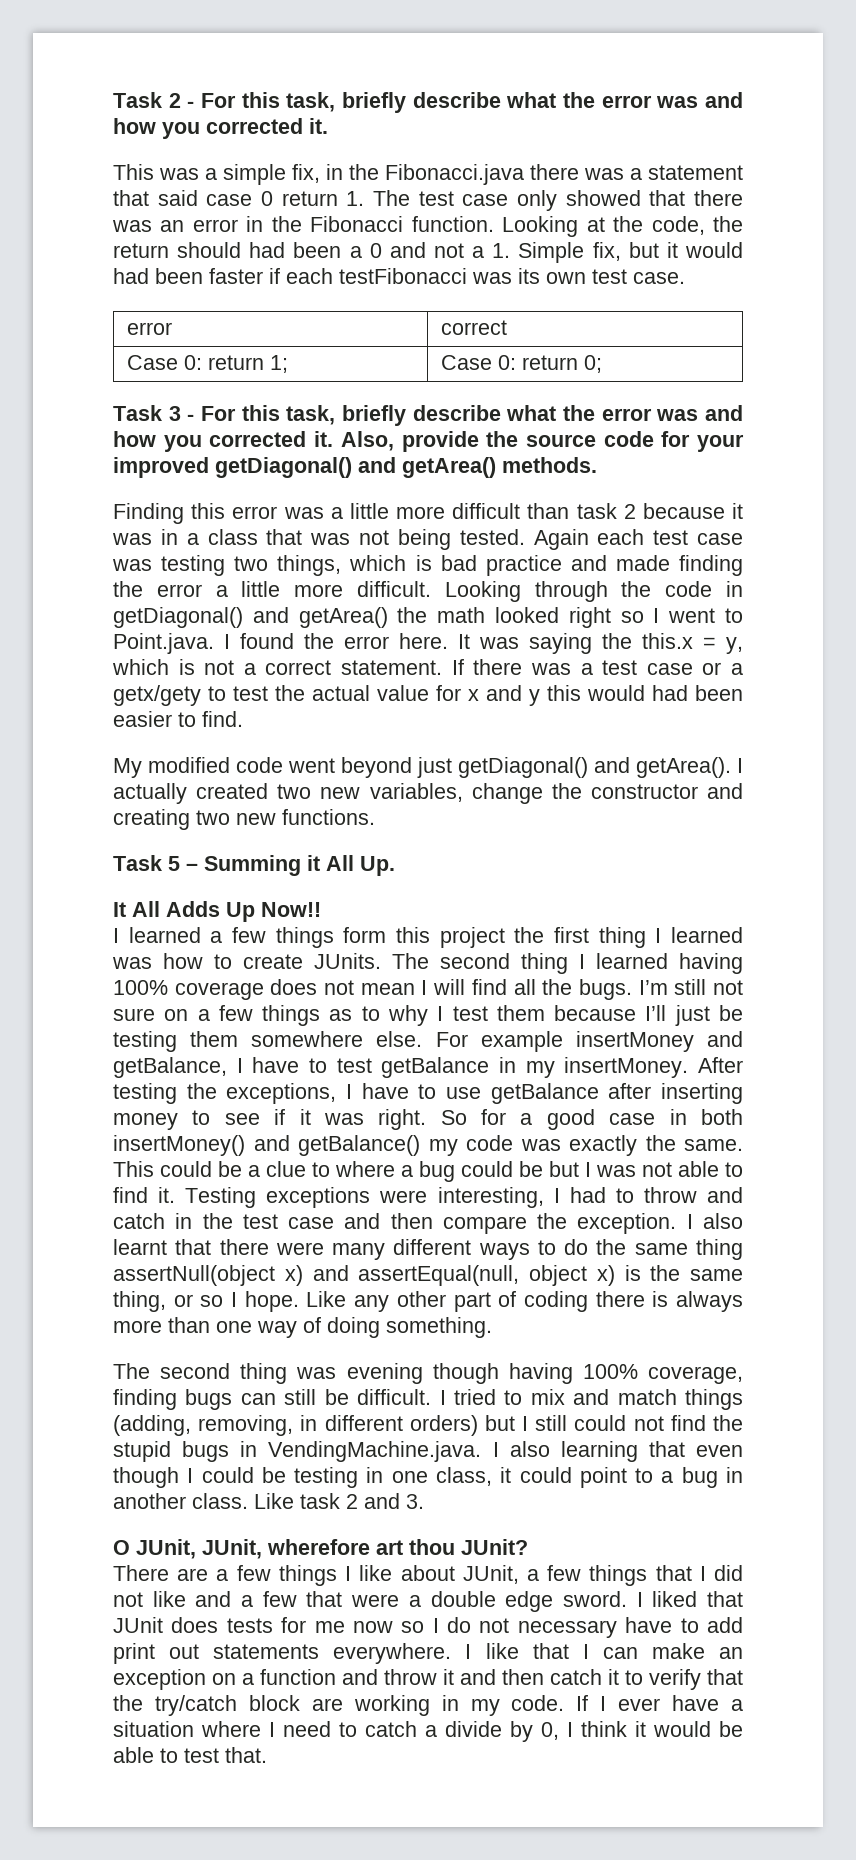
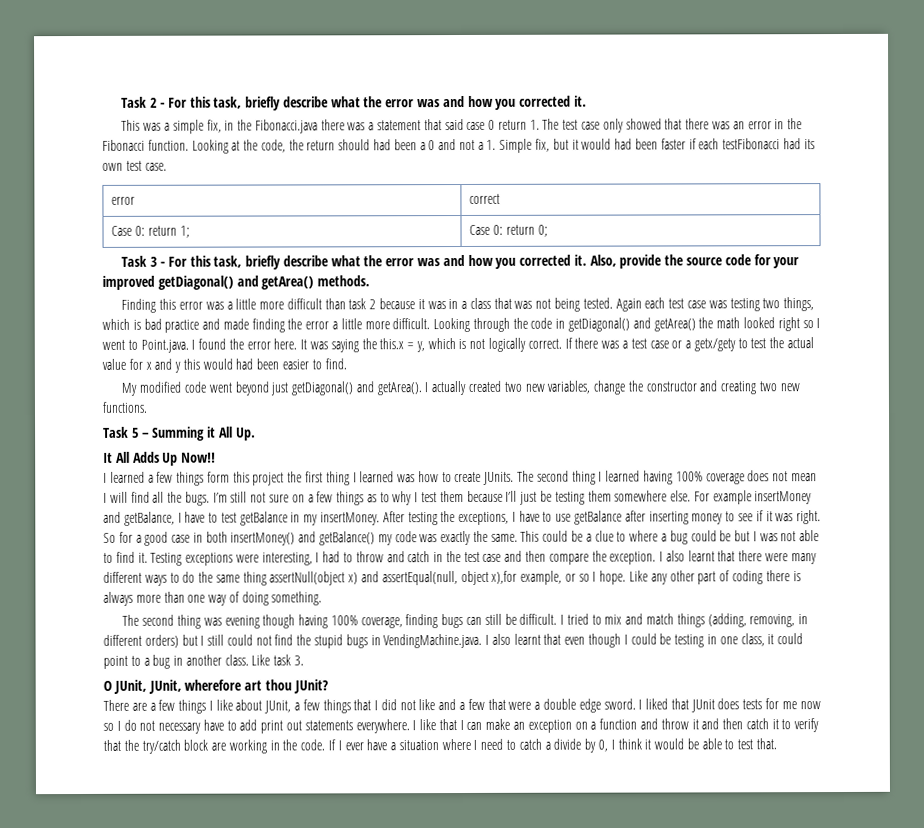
- Looking at the code, the return should had been a 0 and not a 1. Simple fix, but it would had been faster if each testFibonacci was its own test case.
+ Looking at the code, the return should had been a 0 and not a 1. Simple fix, but it would had been faster if each testFibonacci had its own test case.
- It was saying the this.x = y, which is not a correct statement.
+ It was saying the this.x = y, which is not logically correct.
- I also learnt that there were many different ways to do the same thing assertNull(object x) and assertEqual(null, object x) is the same thing, or so I hope.
+ I also learnt that there were many different ways to do the same thing assertNull(object x) and assertEqual(null, object x),for example, or so I hope.
- I tried to mix and match things (adding, removing, in different orders) but I still could not find the stupid bugs in VendingMachine.java. I also learning that even though I could be testing in one class, it could point to a bug in another class.
+ I tried to mix and match things (adding, removing, in different orders) but I still could not find the stupid bugs in VendingMachine.java. I also learnt that even though I could be testing in one class, it could point to a bug in another class.
- Like task 2 and 3.
+ Like task 3.
- I like that I can make an exception on a function and throw it and then catch it to verify that the try/catch block are working in my code.
+ I like that I can make an exception on a function and throw it and then catch it to verify that the try/catch block are working in the code.

